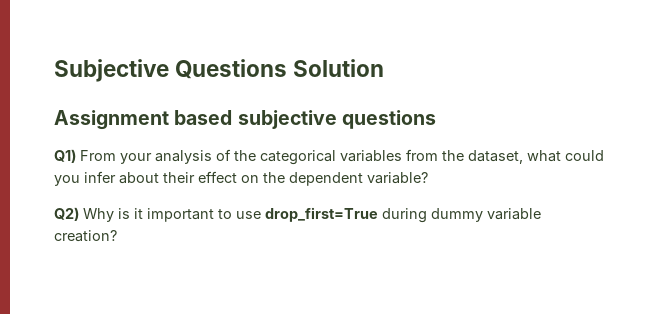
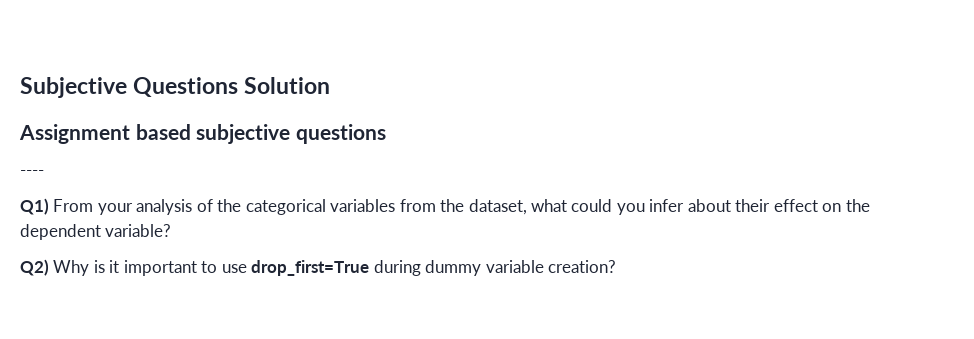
+ ----

